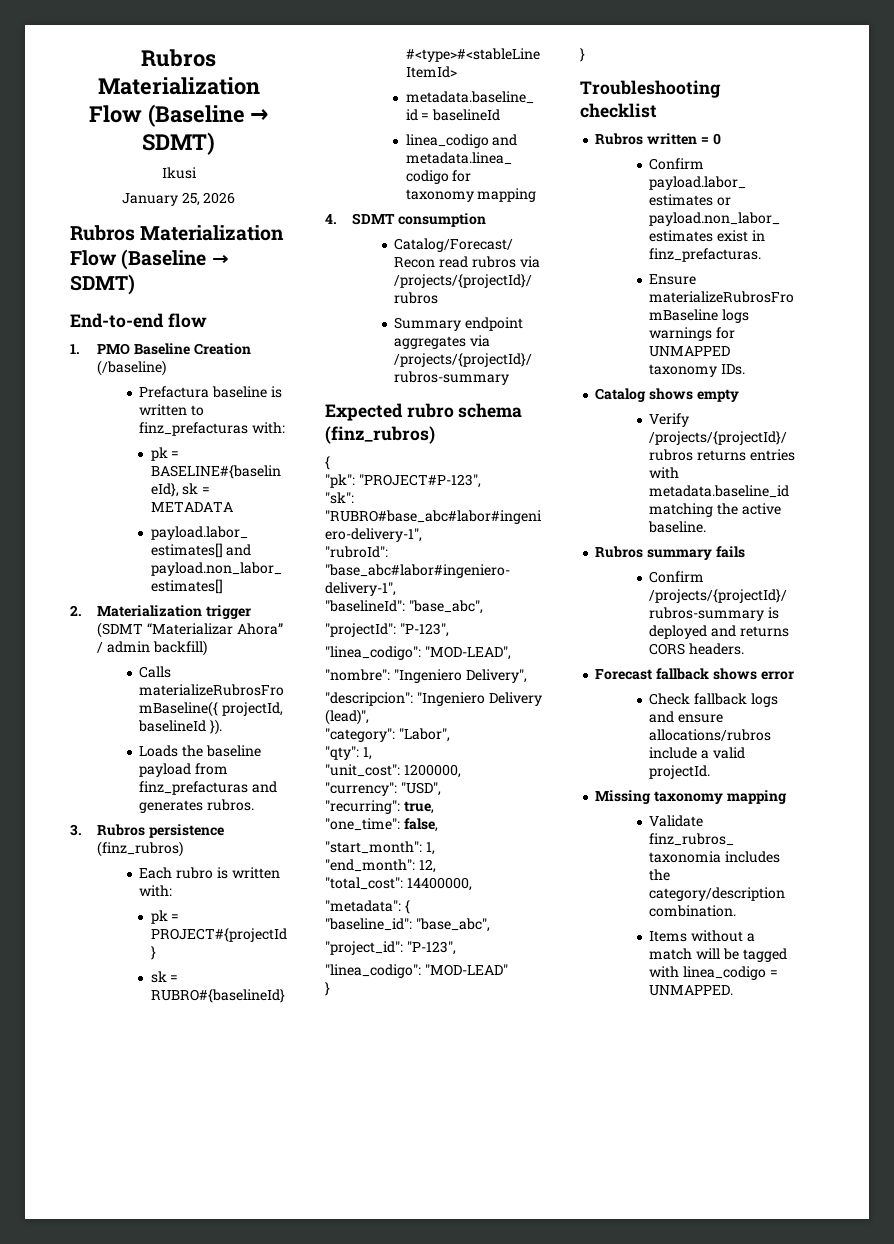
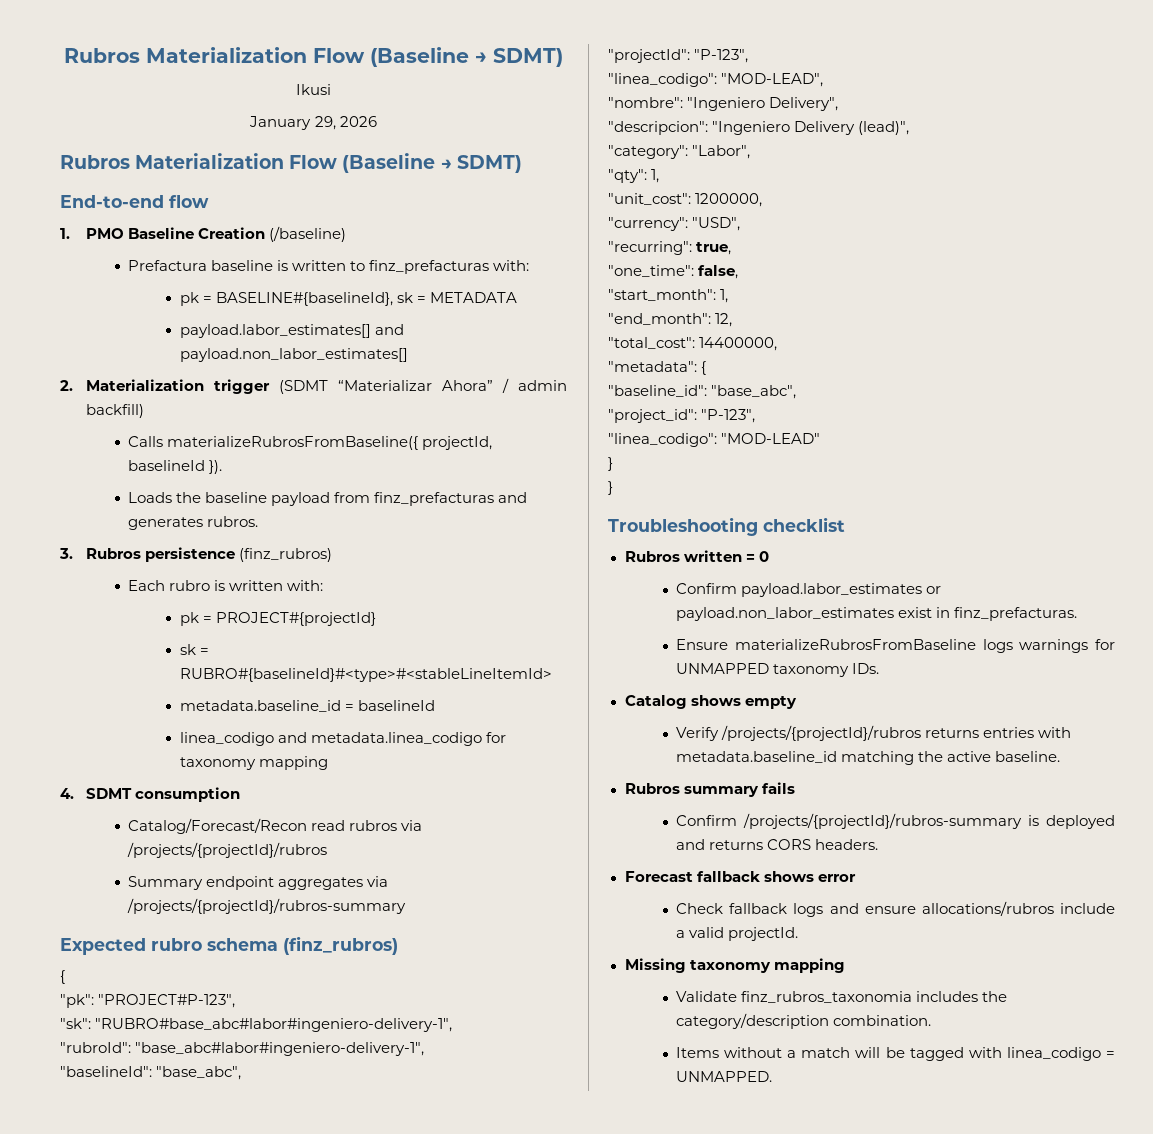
- January 25, 2026
+ January 29, 2026

